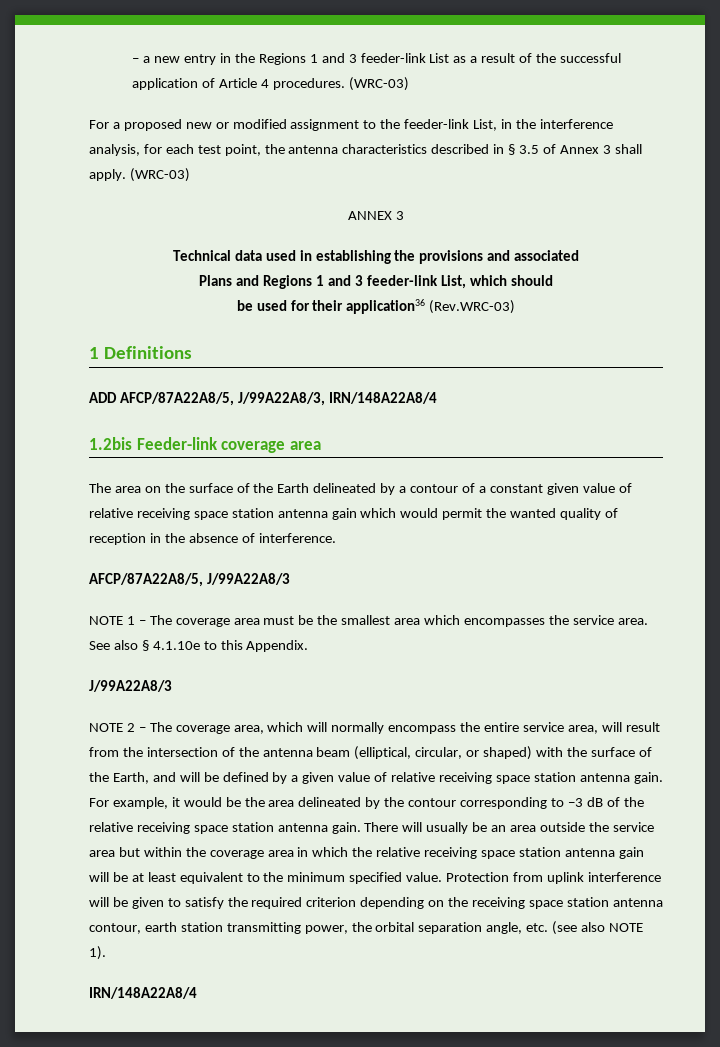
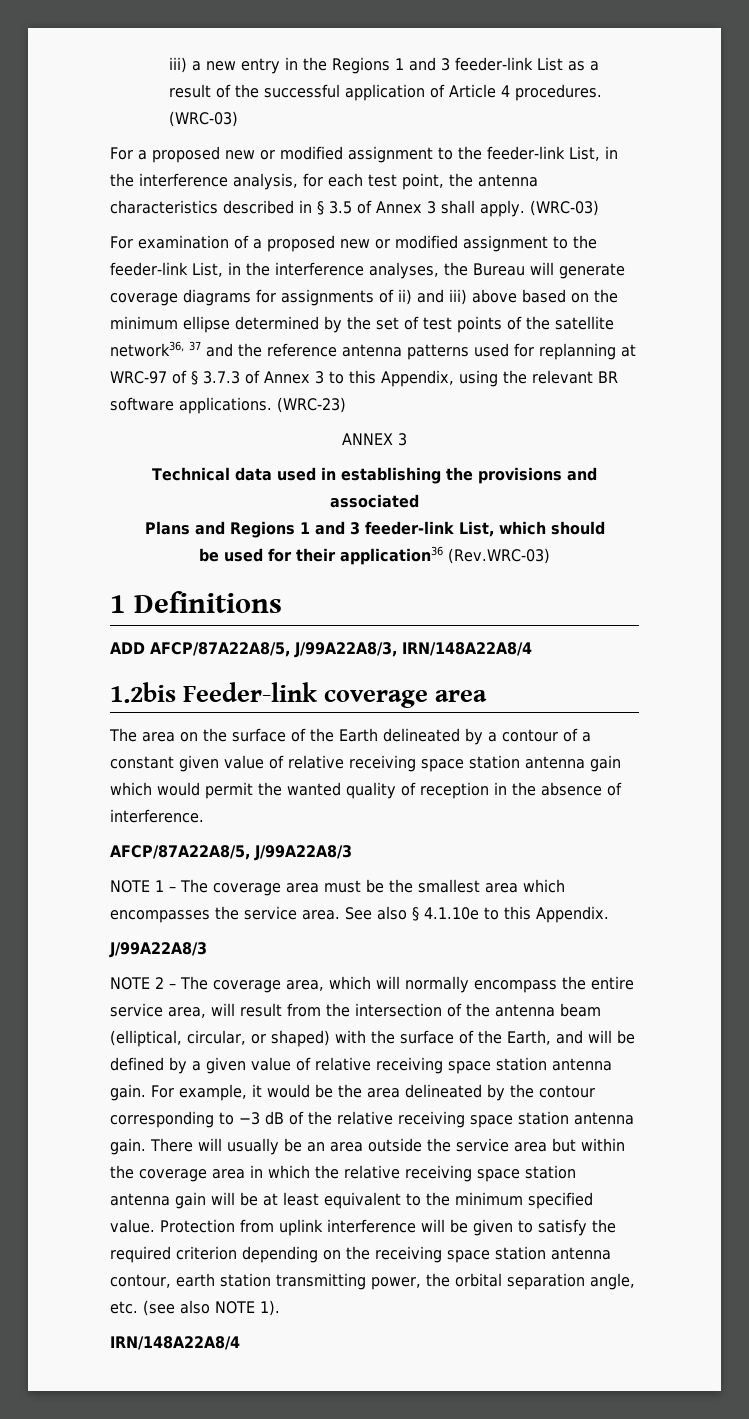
- – a new entry in the Regions 1 and 3 feeder-link List as a result of the successful application of Article 4 procedures.
+ iii) a new entry in the Regions 1 and 3 feeder-link List as a result of the successful application of Article 4 procedures.
+ For examination of a proposed new or modified assignment to the feeder-link List, in the interference analyses, the Bureau will generate coverage diagrams for assignments of ii) and iii) above based on the minimum ellipse determined by the set of test points of the satellite network36, 37 and the reference antenna patterns used for replanning at WRC-97 of § 3.7.3 of Annex 3 to this Appendix, using the relevant BR software applications. (WRC-23)

